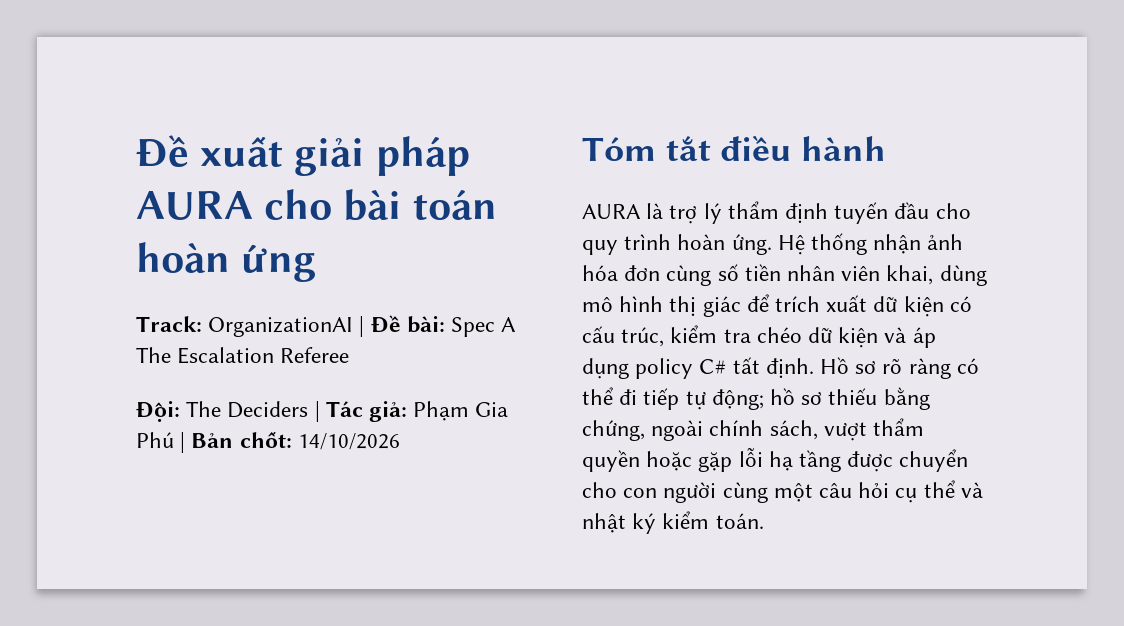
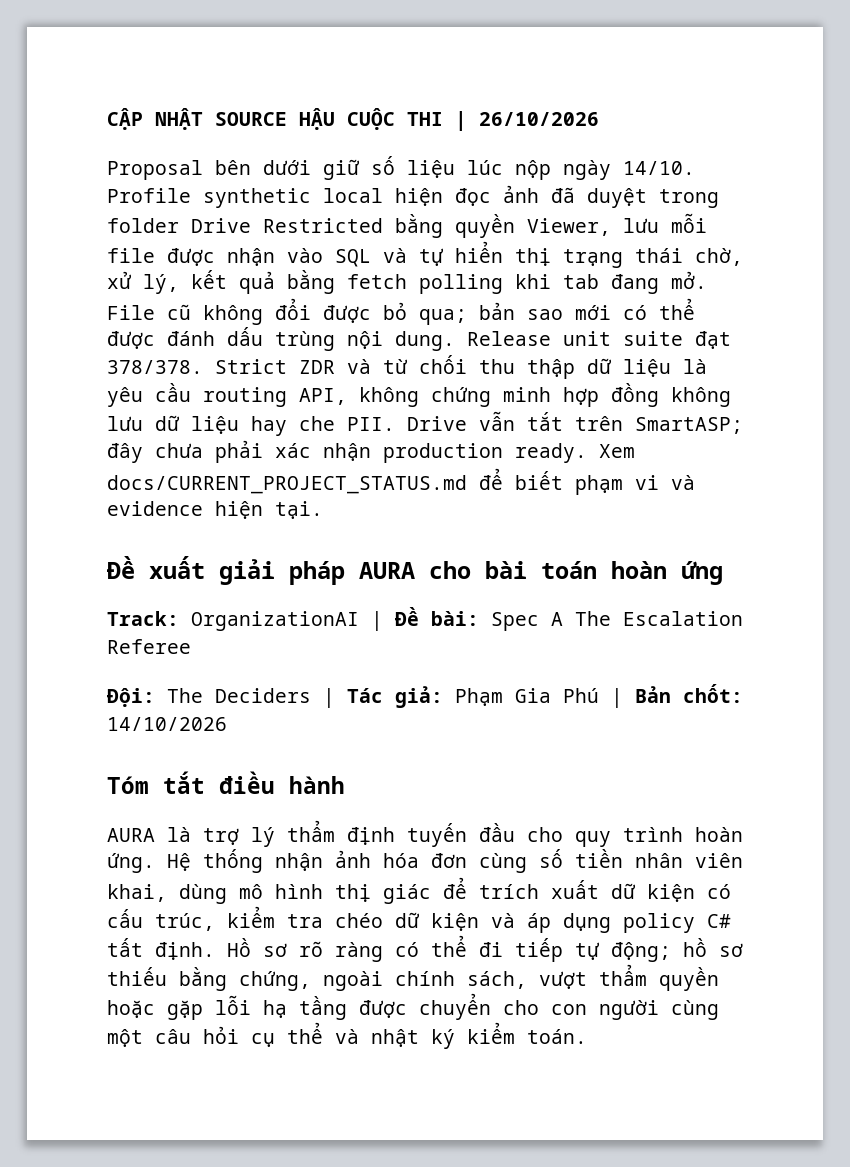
+ CẬP NHẬT SOURCE HẬU CUỘC THI | 26/10/2026
+ Proposal bên dưới giữ số liệu lúc nộp ngày 14/10. Profile synthetic local hiện đọc ảnh đã duyệt trong folder Drive Restricted bằng quyền Viewer, lưu mỗi file được nhận vào SQL và tự hiển thị trạng thái chờ, xử lý, kết quả bằng fetch polling khi tab đang mở. File cũ không đổi được bỏ qua; bản sao mới có thể được đánh dấu trùng nội dung. Release unit suite đạt 378/378. Strict ZDR và từ chối thu thập dữ liệu là yêu cầu routing API, không chứng minh hợp đồng không lưu dữ liệu hay che PII. Drive vẫn tắt trên SmartASP; đây chưa phải xác nhận production ready. Xem docs/CURRENT_PROJECT_STATUS.md để biết phạm vi và evidence hiện tại.

